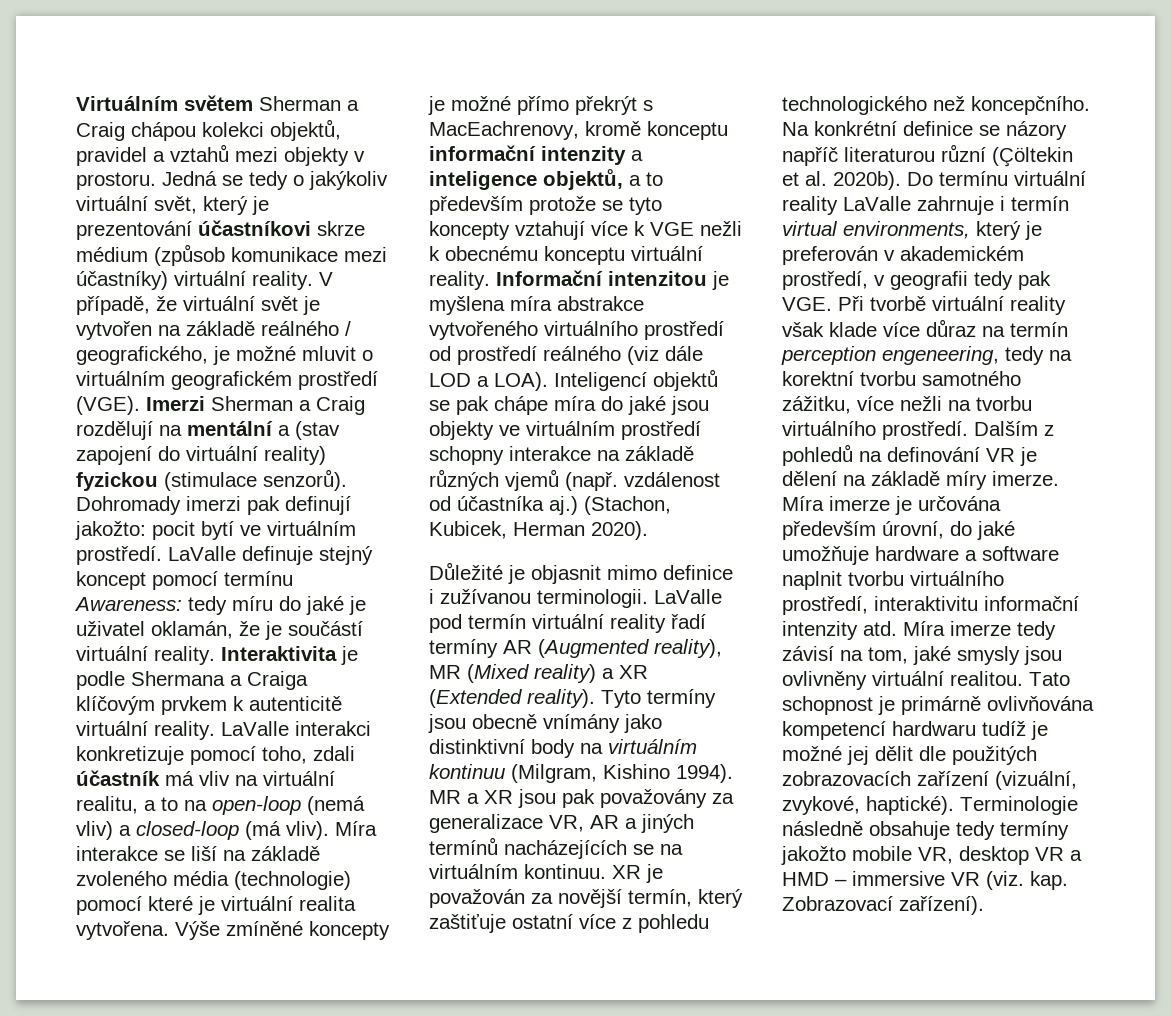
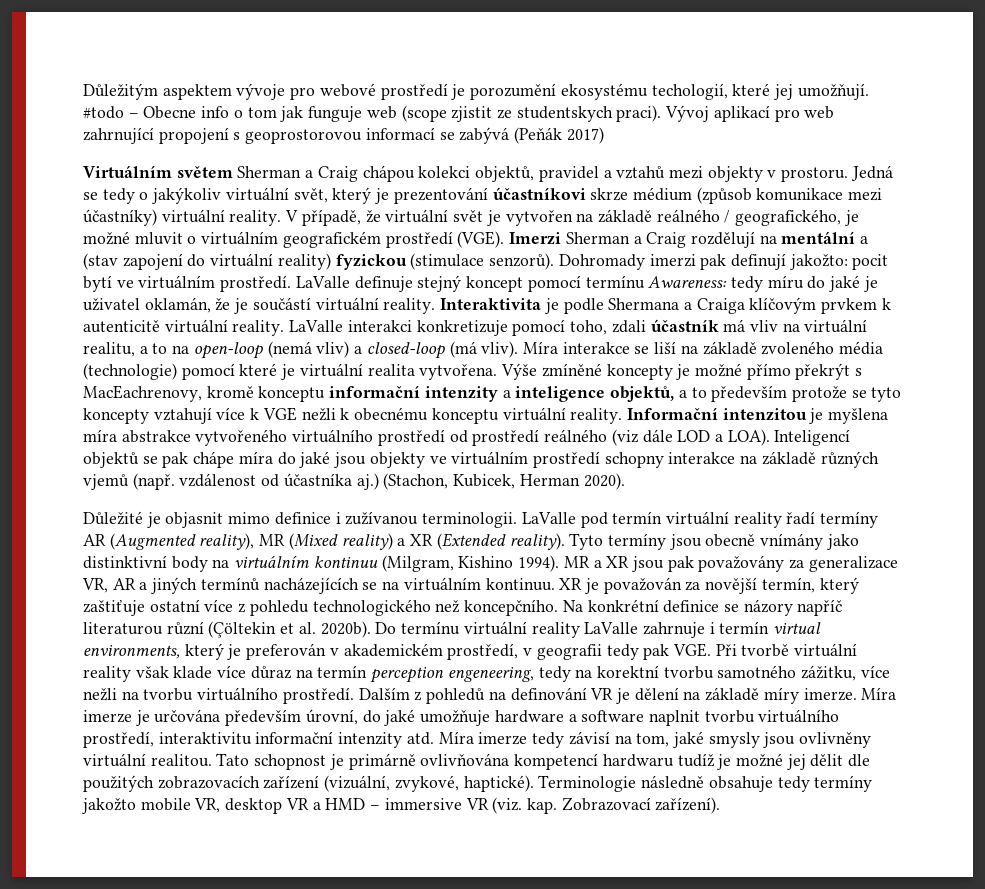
+ Důležitým aspektem vývoje pro webové prostředí je porozumění ekosystému techologií, které jej umožňují. #todo – Obecne info o tom jak funguje web (scope zjistit ze studentskych praci). Vývoj aplikací pro web zahrnující propojení s geoprostorovou informací se zabývá (Peňák 2017)

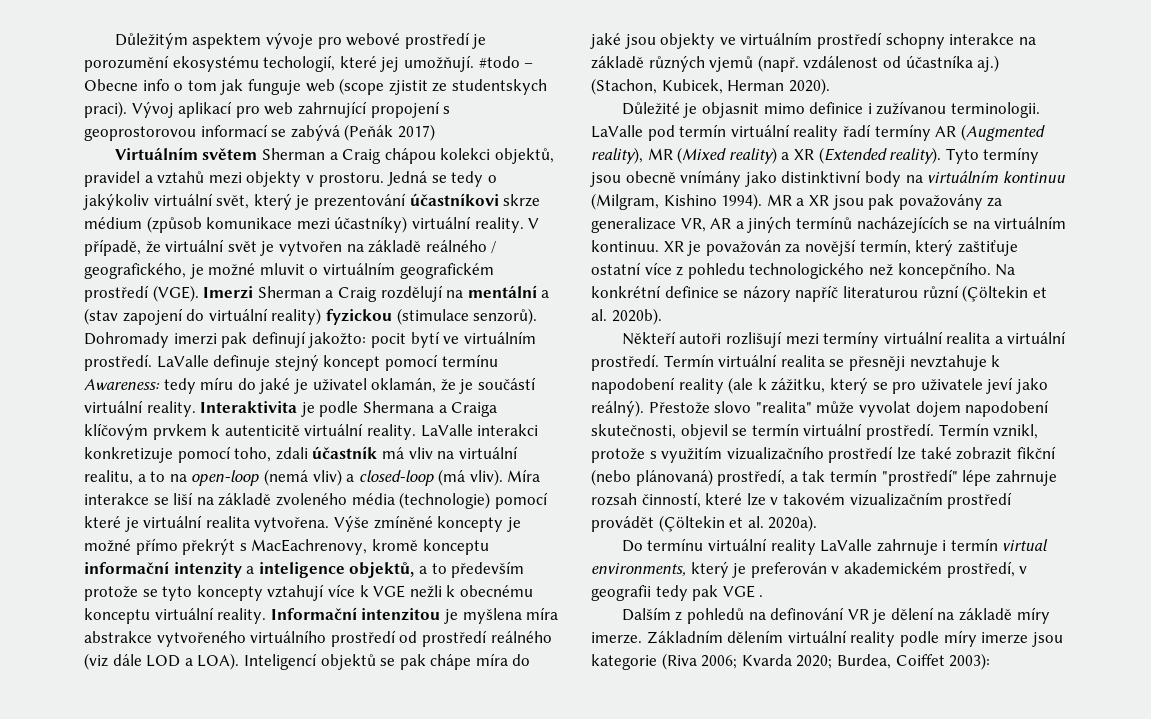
- Na konkrétní definice se názory napříč literaturou různí (Çöltekin et al. 2020b). Do termínu virtuální reality LaValle zahrnuje i termín virtual environments, který je preferován v akademickém prostředí, v geografii tedy pak VGE. Při tvorbě virtuální reality však klade více důraz na termín perception engeneering, tedy na korektní tvorbu samotného zážitku, více nežli na tvorbu virtuálního prostředí. Dalším z pohledů na definování VR je dělení na základě míry imerze.
+ Na konkrétní definice se názory napříč literaturou různí (Çöltekin et al. 2020b).
+ Někteří autoři rozlišují mezi termíny virtuální realita a virtuální prostředí. Termín virtuální realita se přesněji nevztahuje k napodobení reality (ale k zážitku, který se pro uživatele jeví jako reálný). Přestože slovo "realita" může vyvolat dojem napodobení skutečnosti, objevil se termín virtuální prostředí. Termín vznikl, protože s využitím vizualizačního prostředí lze také zobrazit fikční (nebo plánovaná) prostředí, a tak termín "prostředí" lépe zahrnuje rozsah činností, které lze v takovém vizualizačním prostředí provádět (Çöltekin et al. 2020a).
+ Do termínu virtuální reality LaValle zahrnuje i termín virtual environments, který je preferován v akademickém prostředí, v geografii tedy pak VGE .
+ Dalším z pohledů na definování VR je dělení na základě míry imerze.
- Míra imerze je určována především úrovní, do jaké umožňuje hardware a software naplnit tvorbu virtuálního prostředí, interaktivitu informační intenzity atd. Míra imerze tedy závisí na tom, jaké smysly jsou ovlivněny virtuální realitou. Tato schopnost je primárně ovlivňována kompetencí hardwaru tudíž je možné jej dělit dle použitých zobrazovacích zařízení (vizuální, zvykové, haptické). Terminologie následně obsahuje tedy termíny jakožto mobile VR, desktop VR a HMD – immersive VR (viz. kap. Zobrazovací zařízení).
+ Základním dělením virtuální reality podle míry imerze jsou kategorie (Riva 2006; Kvarda 2020; Burdea, Coiffet 2003):

